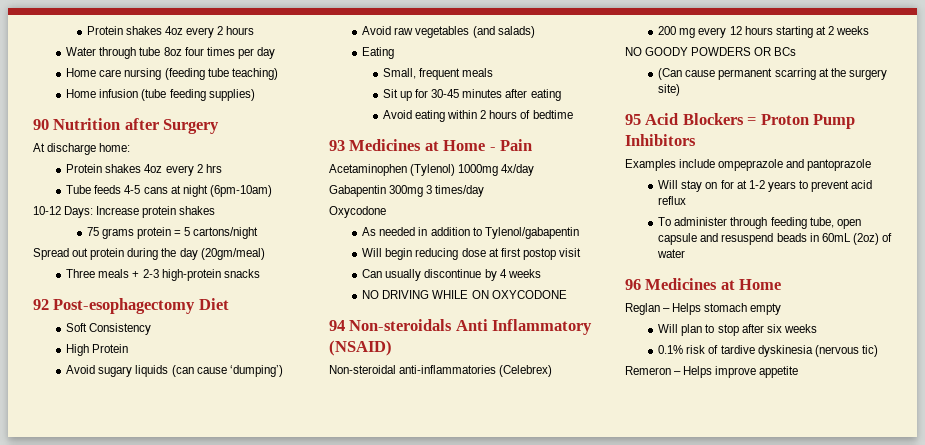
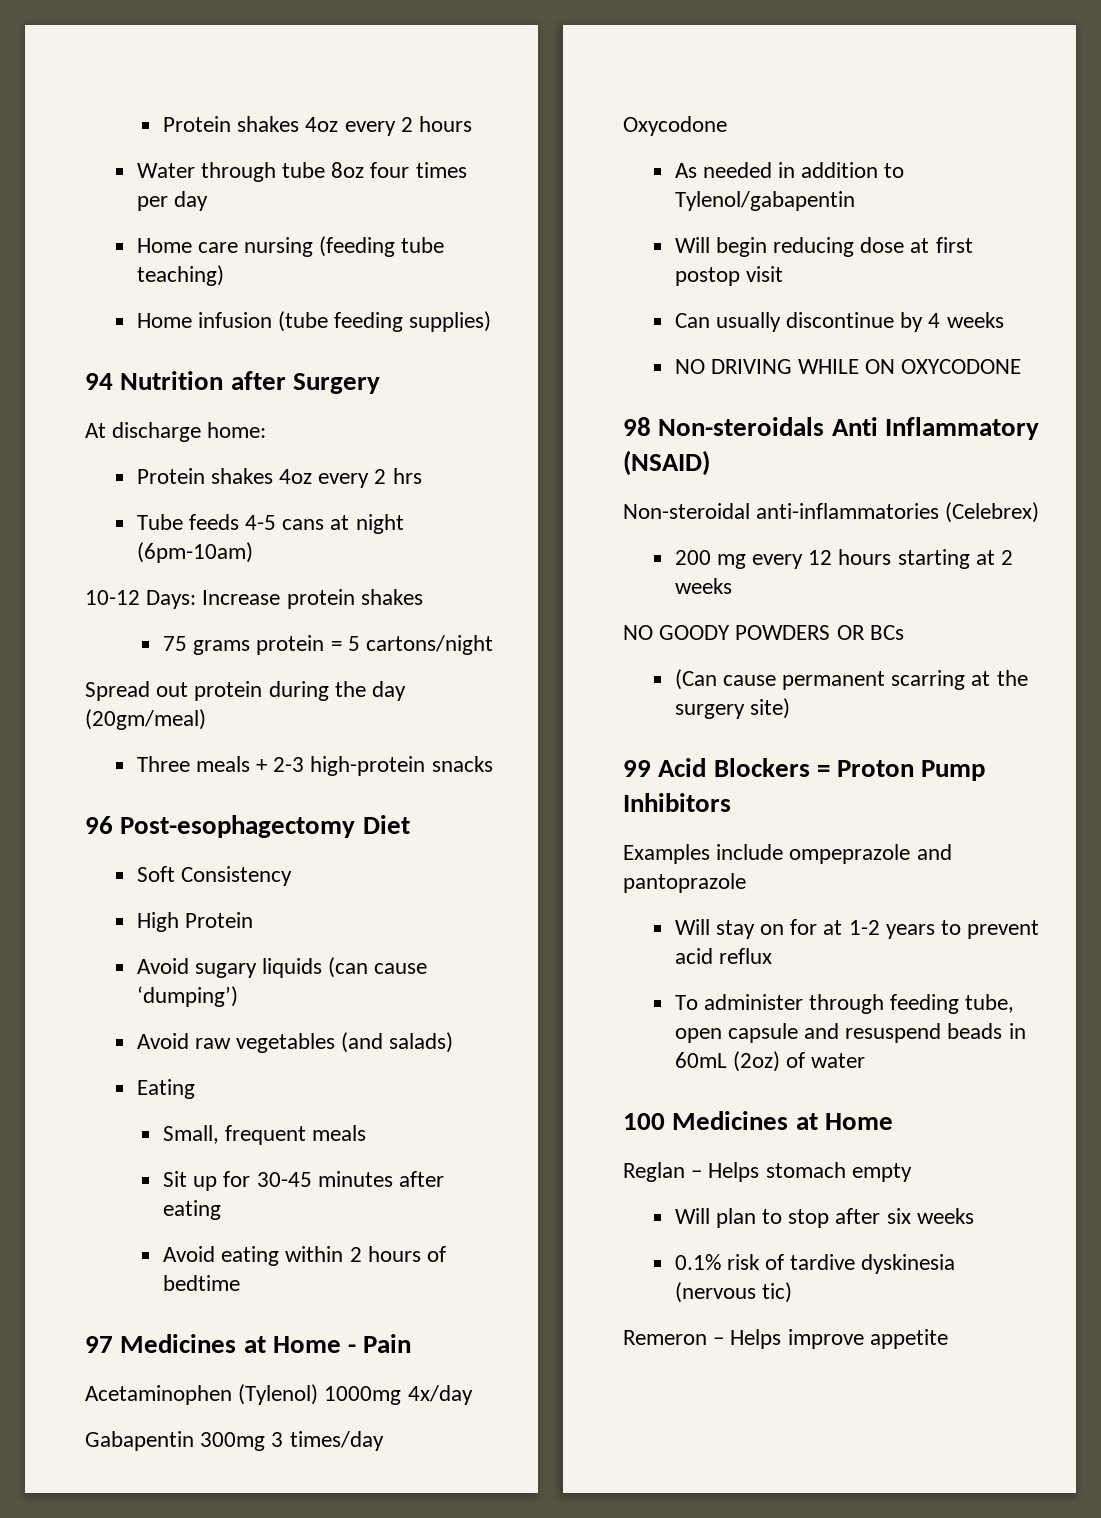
- 90 Nutrition after Surgery
+ 94 Nutrition after Surgery
- 92 Post-esophagectomy Diet
+ 96 Post-esophagectomy Diet
- 93 Medicines at Home - Pain
+ 97 Medicines at Home - Pain
- 94 Non-steroidals Anti Inflammatory (NSAID)
+ 98 Non-steroidals Anti Inflammatory (NSAID)
- 95 Acid Blockers = Proton Pump Inhibitors
+ 99 Acid Blockers = Proton Pump Inhibitors
- 96 Medicines at Home
+ 100 Medicines at Home

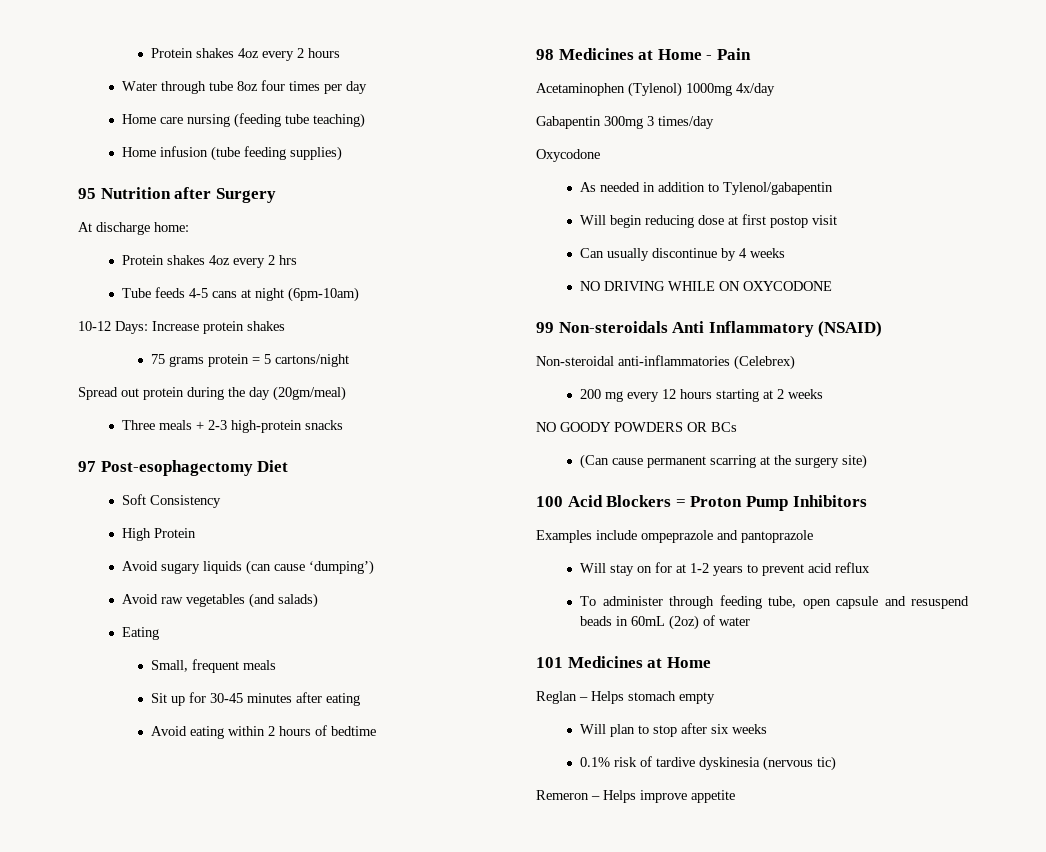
- 94 Nutrition after Surgery
+ 95 Nutrition after Surgery
- 96 Post-esophagectomy Diet
+ 97 Post-esophagectomy Diet
- 97 Medicines at Home - Pain
+ 98 Medicines at Home - Pain
- 98 Non-steroidals Anti Inflammatory (NSAID)
+ 99 Non-steroidals Anti Inflammatory (NSAID)
- 99 Acid Blockers = Proton Pump Inhibitors
+ 100 Acid Blockers = Proton Pump Inhibitors
- 100 Medicines at Home
+ 101 Medicines at Home

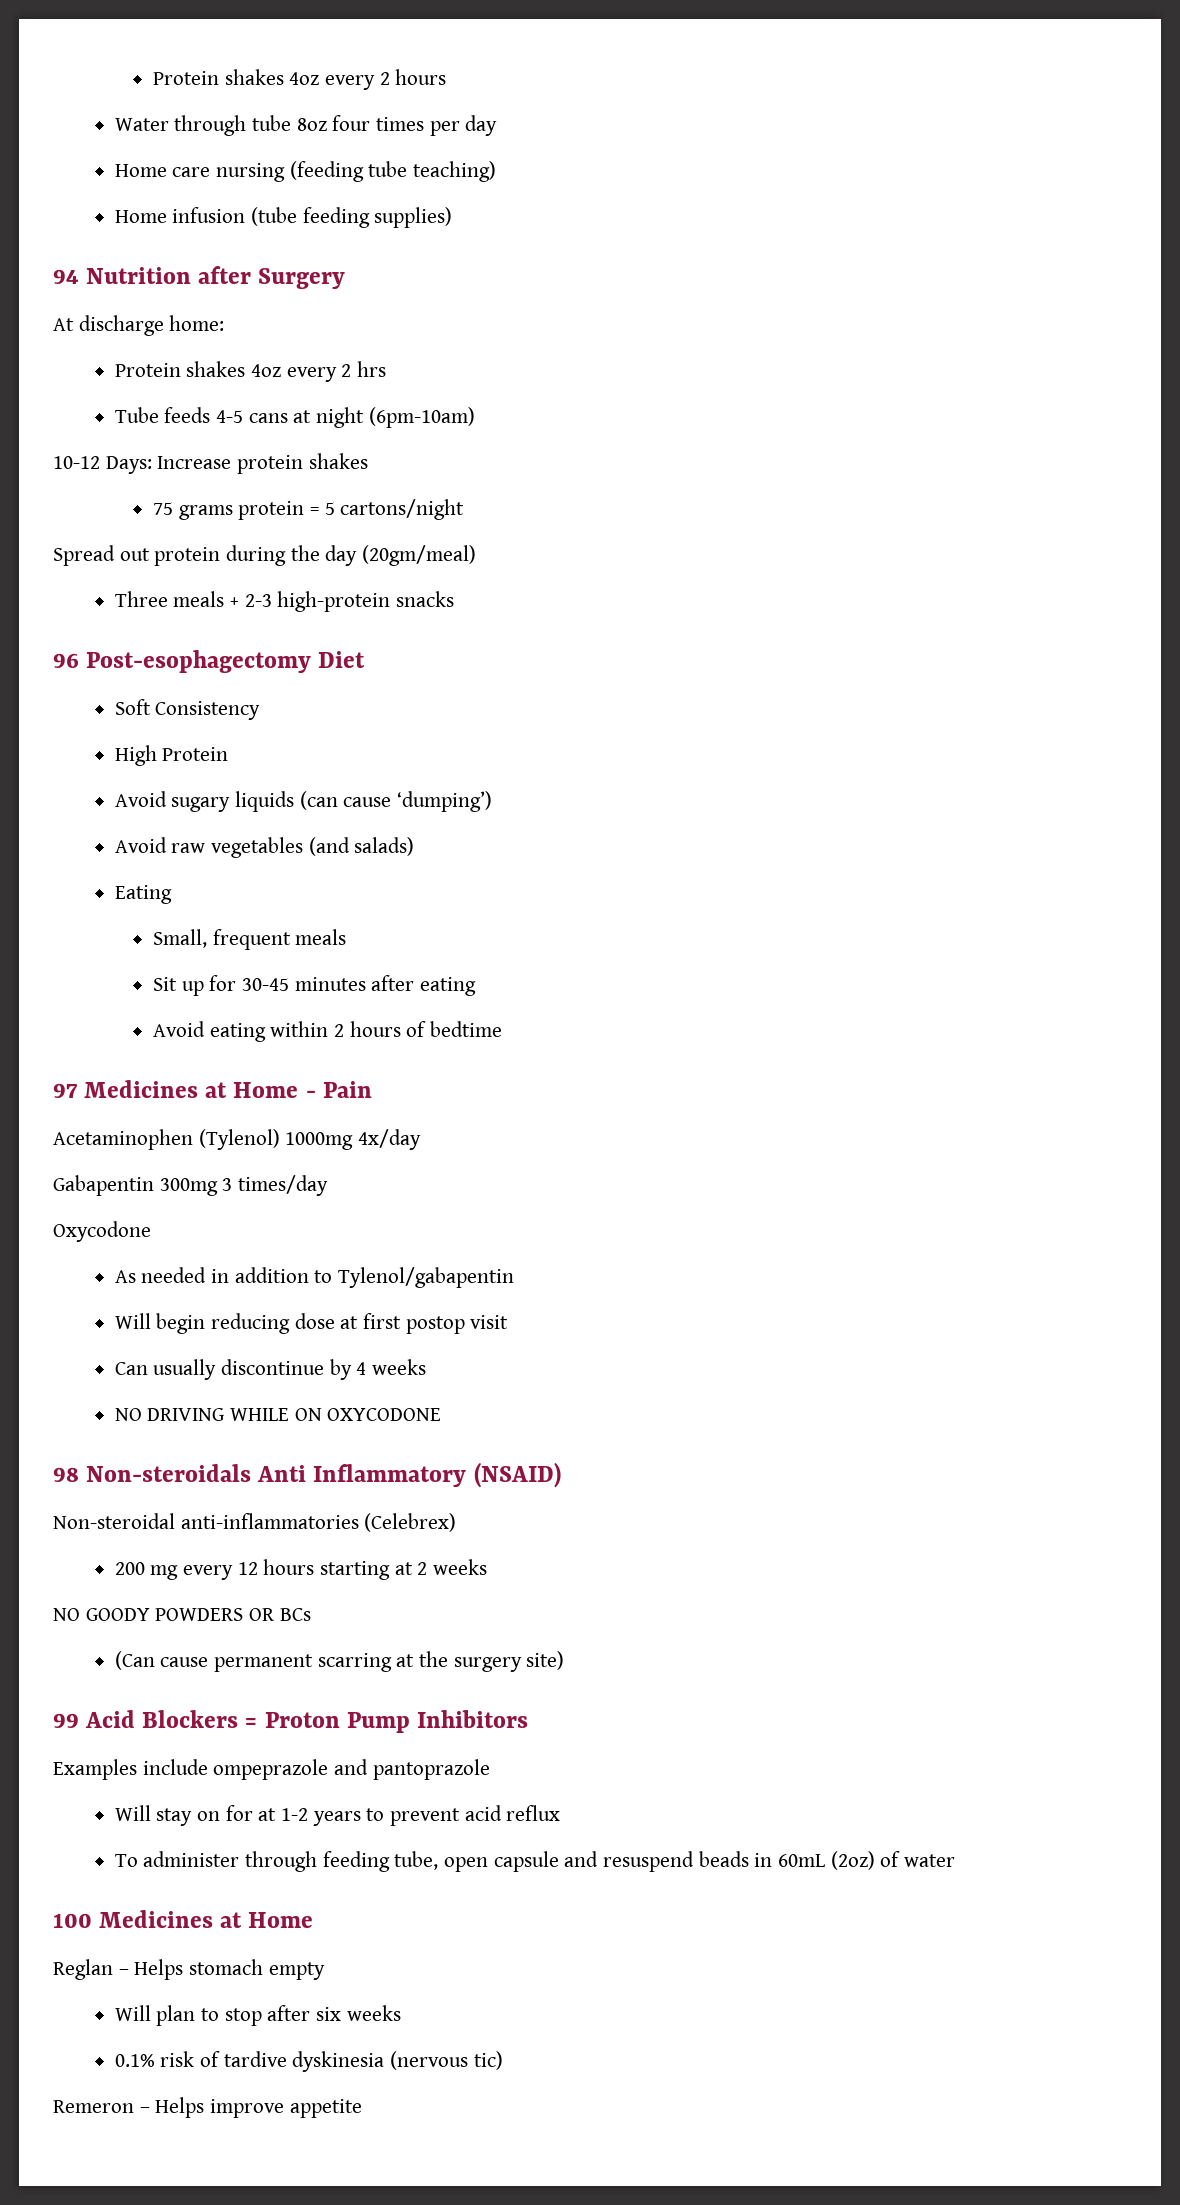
- 95 Nutrition after Surgery
+ 94 Nutrition after Surgery
- 97 Post-esophagectomy Diet
+ 96 Post-esophagectomy Diet
- 98 Medicines at Home - Pain
+ 97 Medicines at Home - Pain
- 99 Non-steroidals Anti Inflammatory (NSAID)
+ 98 Non-steroidals Anti Inflammatory (NSAID)
- 100 Acid Blockers = Proton Pump Inhibitors
+ 99 Acid Blockers = Proton Pump Inhibitors
- 101 Medicines at Home
+ 100 Medicines at Home

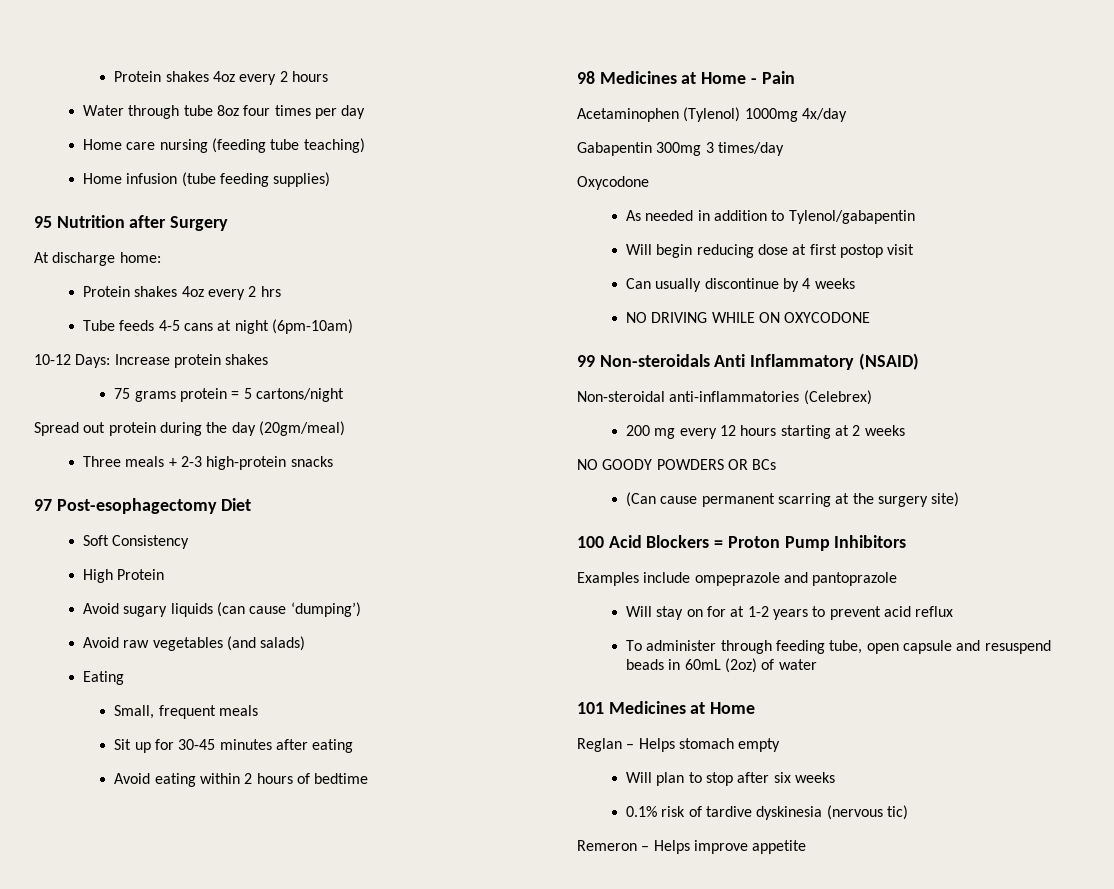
- 94 Nutrition after Surgery
+ 95 Nutrition after Surgery
- 96 Post-esophagectomy Diet
+ 97 Post-esophagectomy Diet
- 97 Medicines at Home - Pain
+ 98 Medicines at Home - Pain
- 98 Non-steroidals Anti Inflammatory (NSAID)
+ 99 Non-steroidals Anti Inflammatory (NSAID)
- 99 Acid Blockers = Proton Pump Inhibitors
+ 100 Acid Blockers = Proton Pump Inhibitors
- 100 Medicines at Home
+ 101 Medicines at Home

